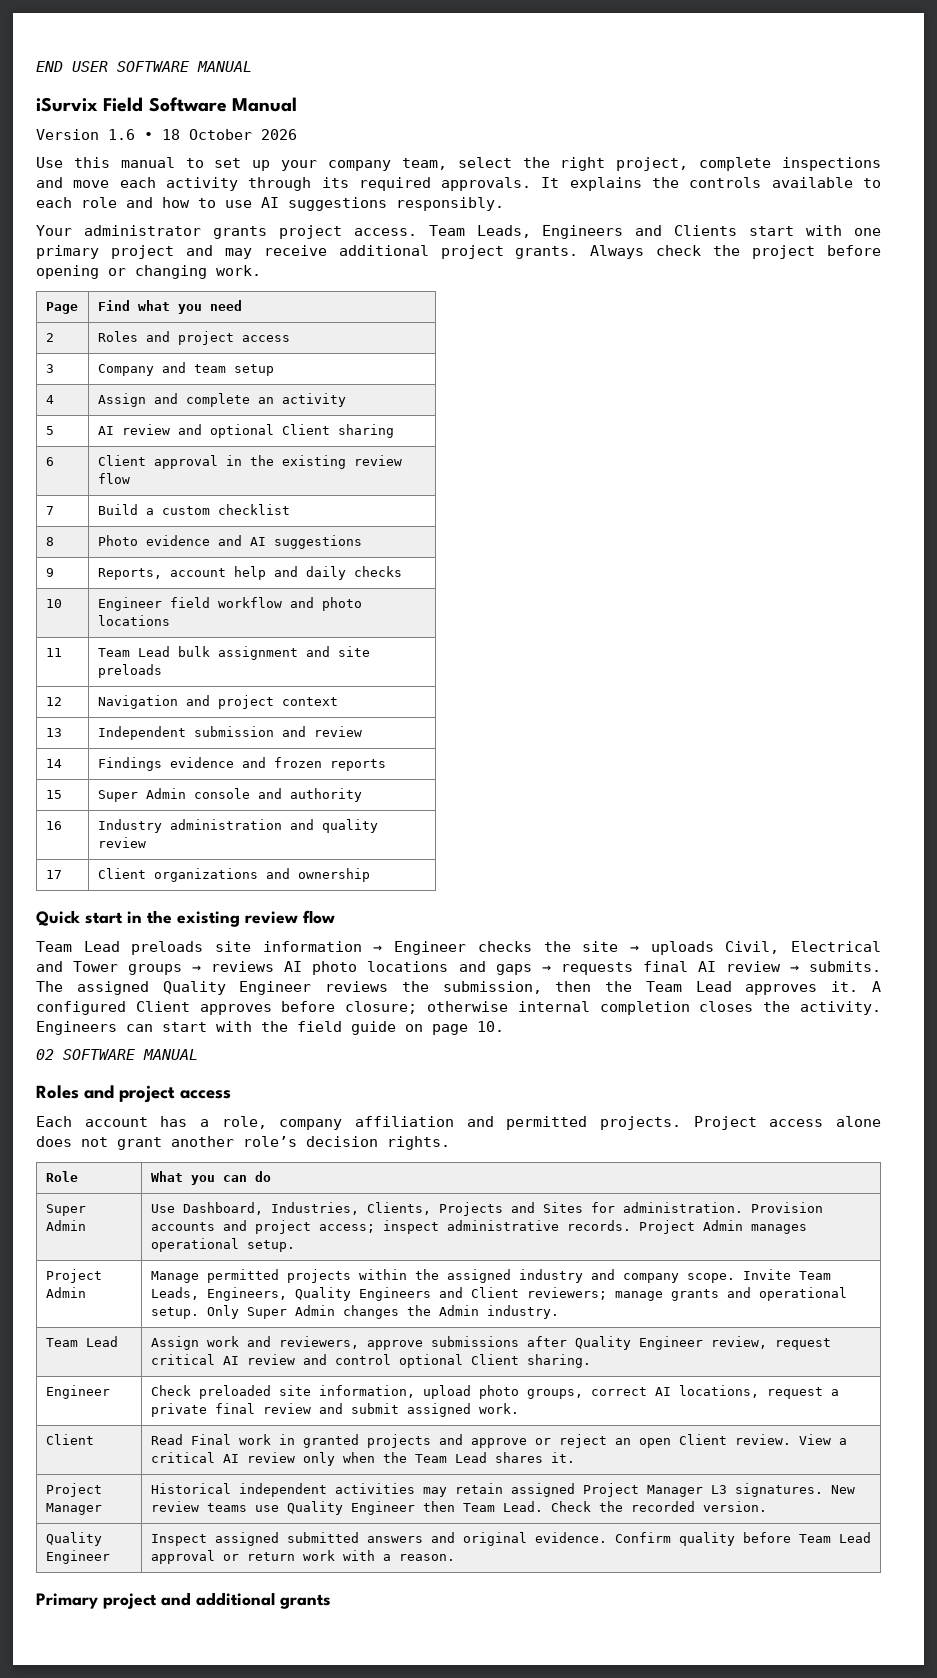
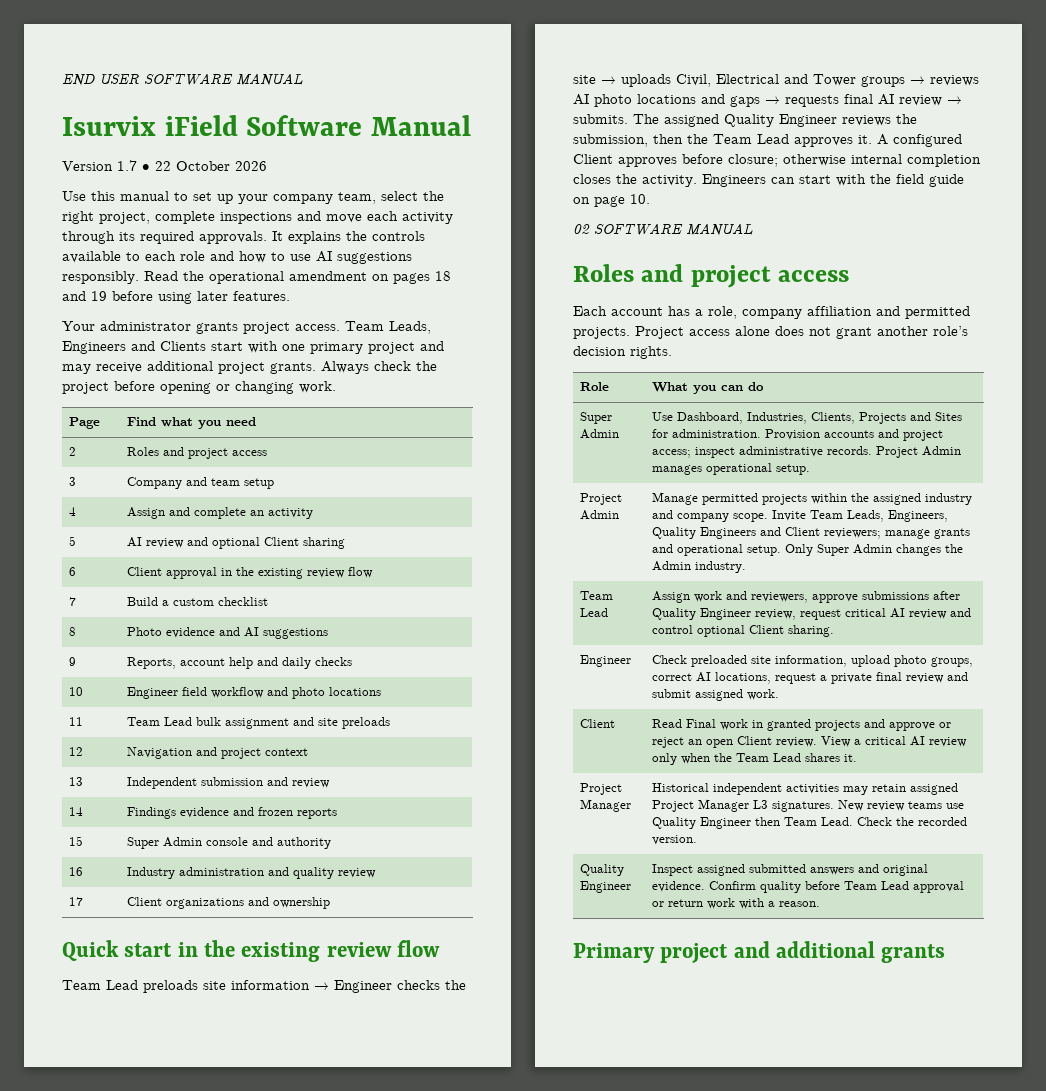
- iSurvix Field Software Manual
+ Isurvix iField Software Manual
- Version 1.6 • 18 October 2026
+ Version 1.7 • 22 October 2026
+ Read the operational amendment on pages 18 and 19 before using later features.

